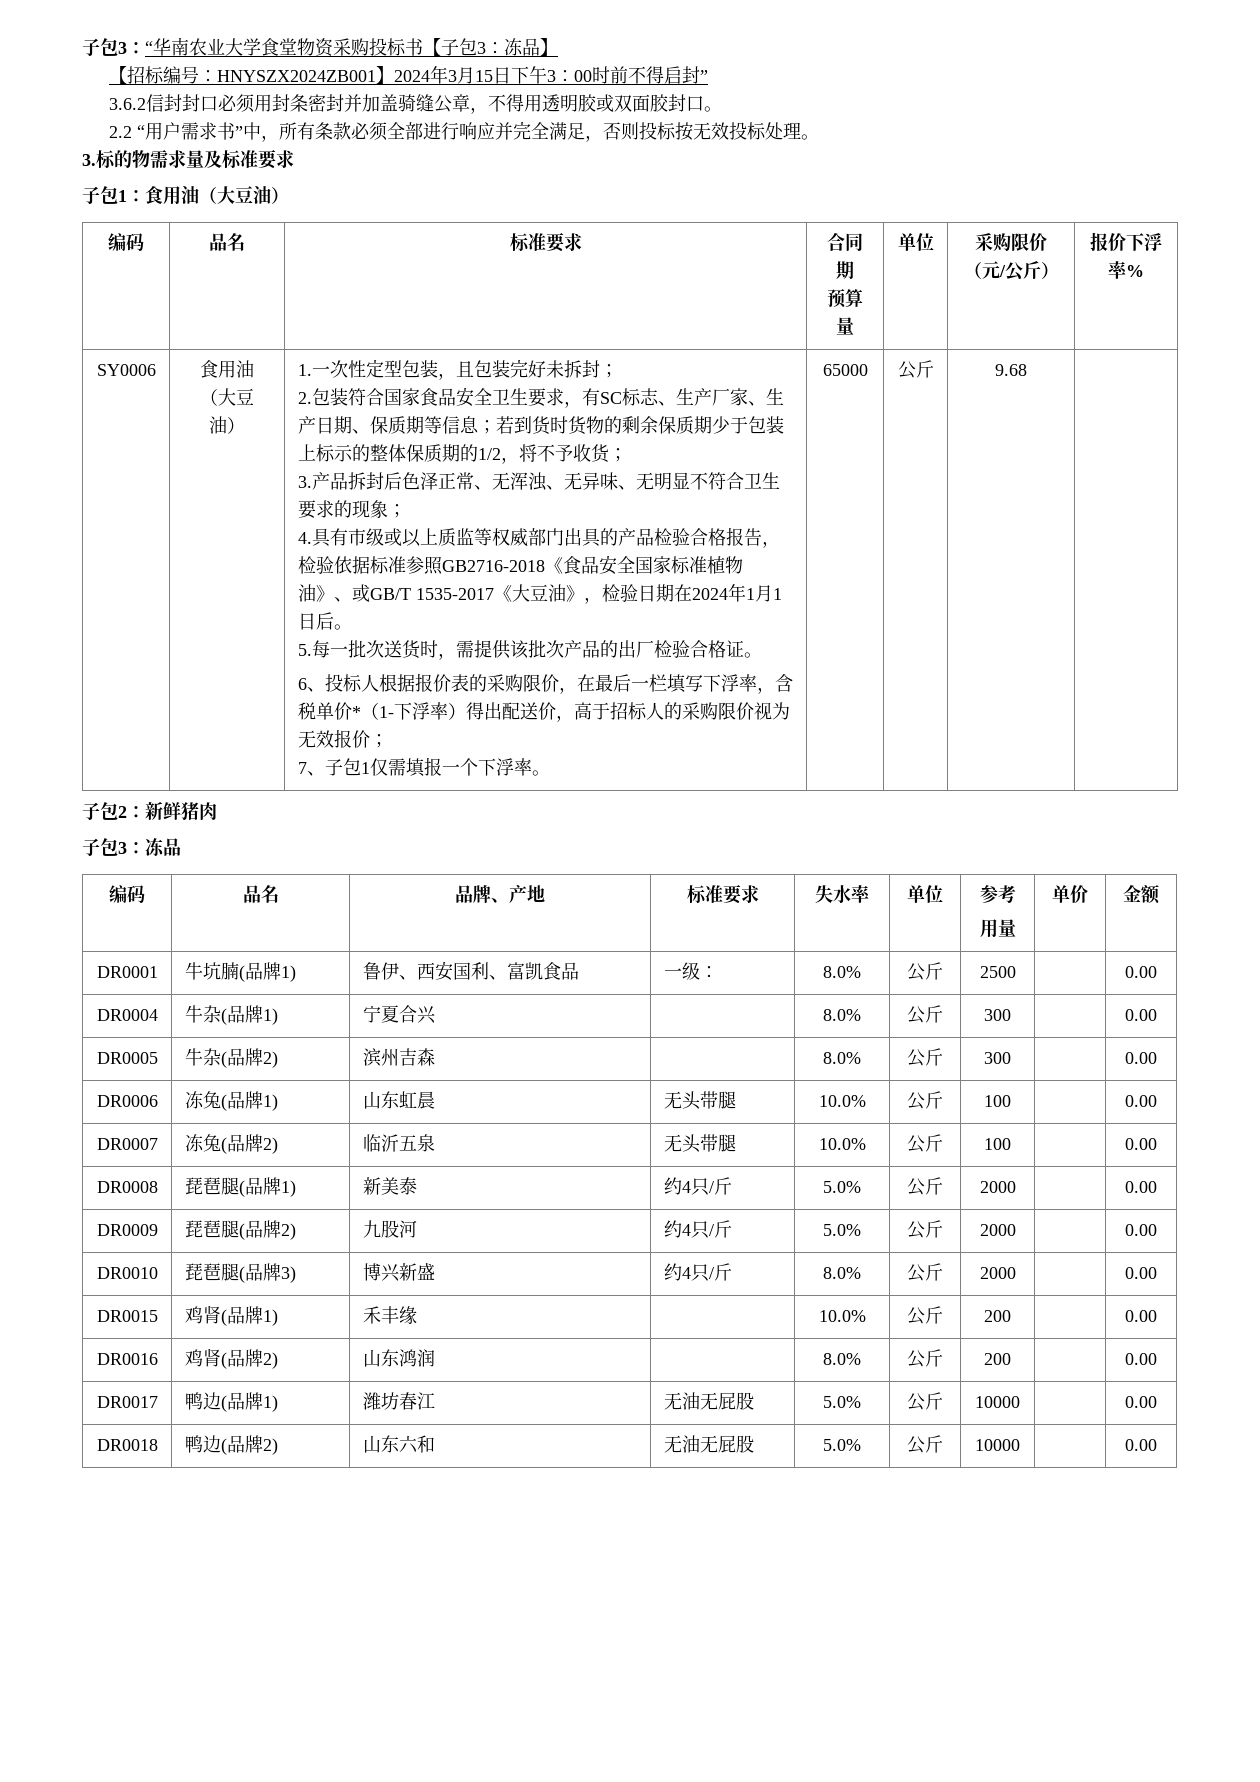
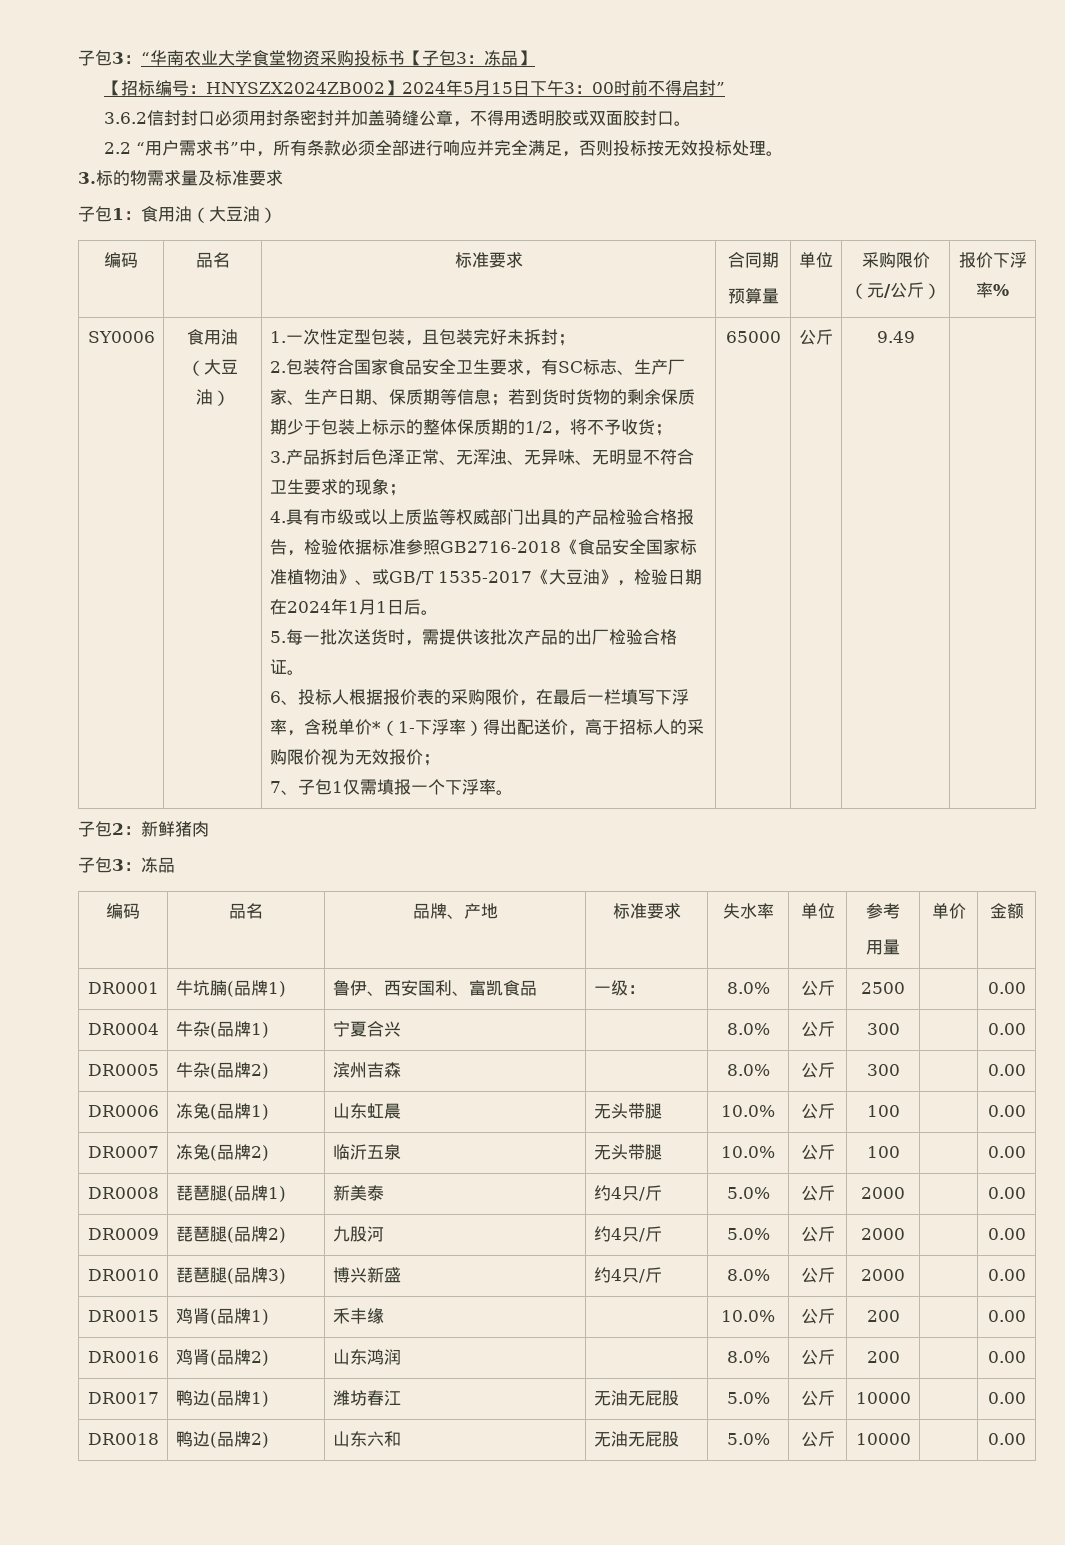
- 【招标编号：HNYSZX2024ZB001】2024年3月15日下午3：00时前不得启封”
+ 【招标编号：HNYSZX2024ZB002】2024年5月15日下午3：00时前不得启封”
- 9.68
+ 9.49

